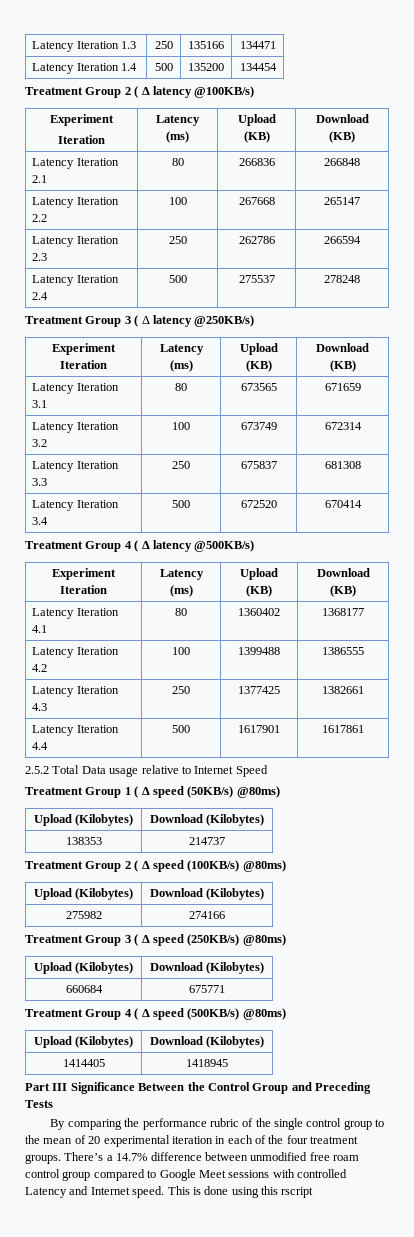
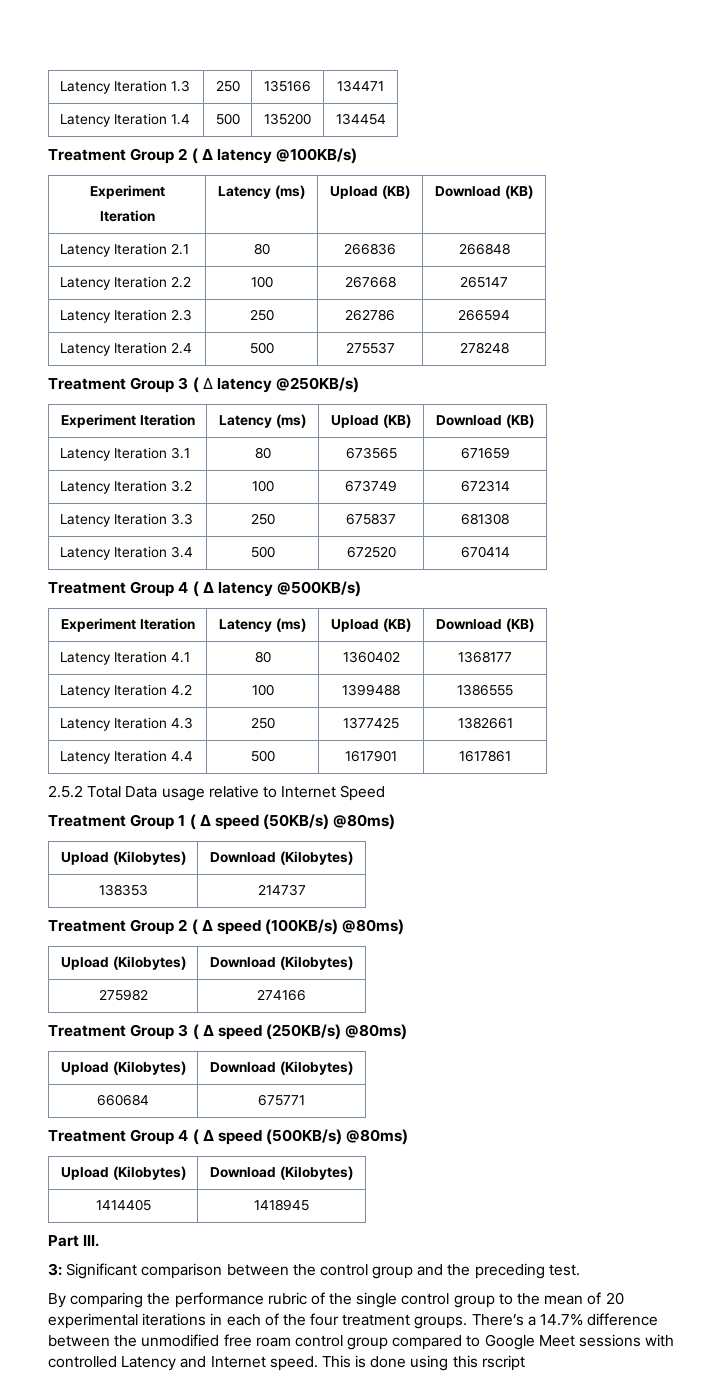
- Part III Significance Between the Control Group and Preceding Tests
+ Part III.
+ 3: Significant comparison between the control group and the preceding test.
- By comparing the performance rubric of the single control group to the mean of 20 experimental iteration in each of the four treatment groups.
+ By comparing the performance rubric of the single control group to the mean of 20 experimental iterations in each of the four treatment groups.
- There’s a 14.7% difference between unmodified free roam control group compared to Google Meet sessions with controlled Latency and Internet speed.
+ There’s a 14.7% difference between the unmodified free roam control group compared to Google Meet sessions with controlled Latency and Internet speed.

